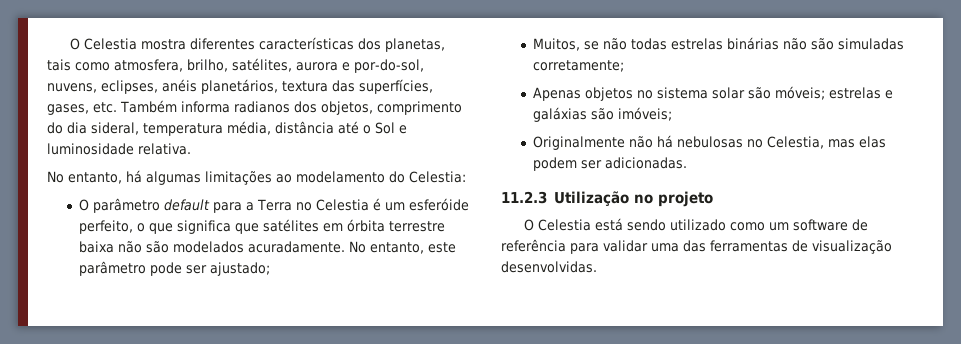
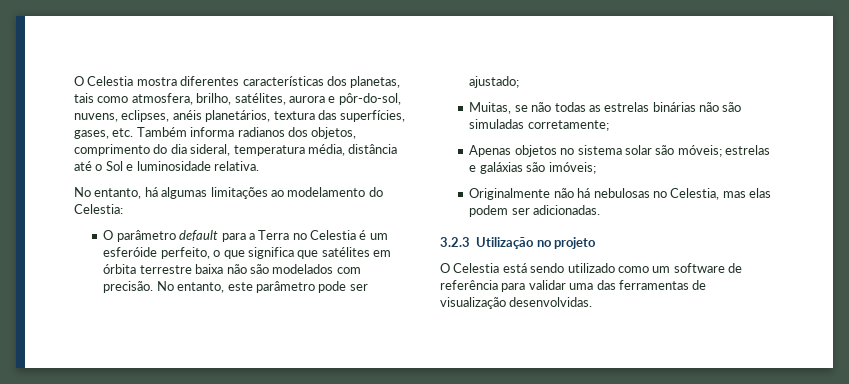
- O Celestia mostra diferentes características dos planetas, tais como atmosfera, brilho, satélites, aurora e por-do-sol, nuvens, eclipses, anéis planetários, textura das superfícies, gases, etc. Também informa radianos dos objetos, comprimento do dia sideral, temperatura média, distância até o Sol e luminosidade relativa.
+ O Celestia mostra diferentes características dos planetas, tais como atmosfera, brilho, satélites, aurora e pôr-do-sol, nuvens, eclipses, anéis planetários, textura das superfícies, gases, etc. Também informa radianos dos objetos, comprimento do dia sideral, temperatura média, distância até o Sol e luminosidade relativa.
- O parâmetro default para a Terra no Celestia é um esferóide perfeito, o que significa que satélites em órbita terrestre baixa não são modelados acuradamente.
+ O parâmetro default para a Terra no Celestia é um esferóide perfeito, o que significa que satélites em órbita terrestre baixa não são modelados com precisão.
- Muitos, se não todas estrelas binárias não são simuladas corretamente;
+ Muitas, se não todas as estrelas binárias não são simuladas corretamente;
- 11.2.3 Utilização no projeto
+ 3.2.3 Utilização no projeto

